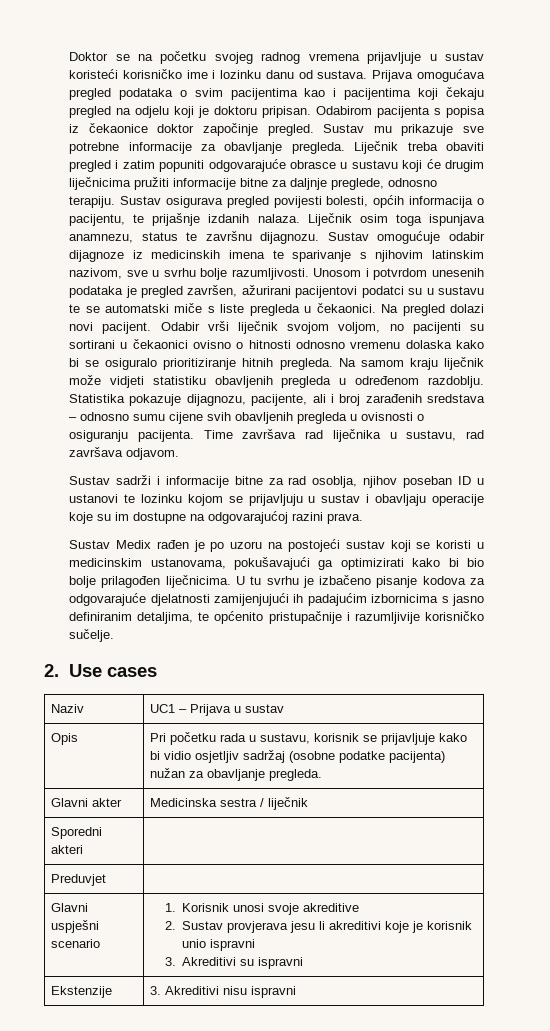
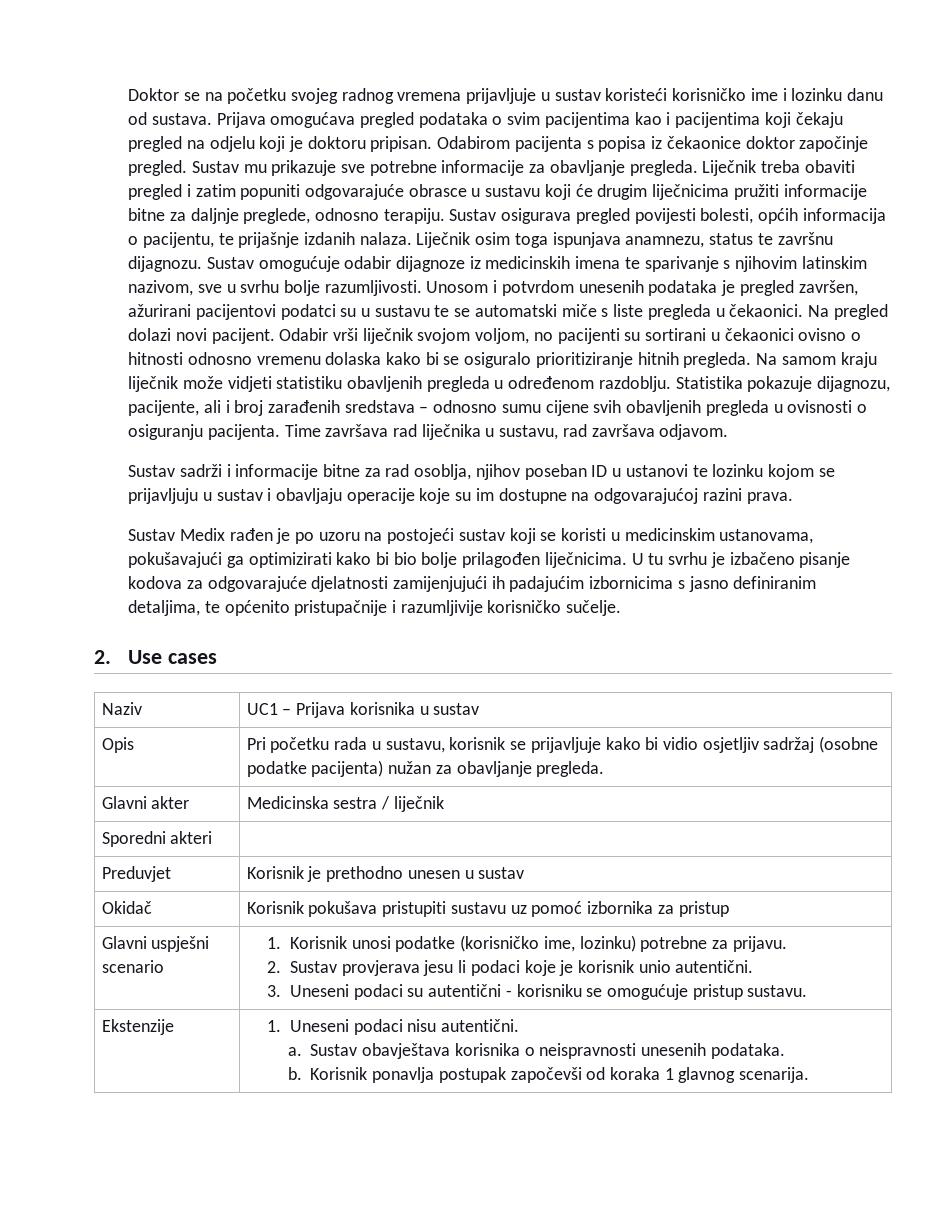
- Naziv | UC1 – Prijava u sustav
+ Naziv | UC1 – Prijava korisnika u sustav
- Preduvjet |
+ Preduvjet | Korisnik je prethodno unesen u sustav
+ Okidač | Korisnik pokušava pristupiti sustavu uz pomoć izbornika za pristup
- Glavni uspješni scenario | 1. Korisnik unosi svoje akreditive
- 2. Sustav provjerava jesu li akreditivi koje je korisnik unio ispravni
- 3. Akreditivi su ispravni
- Ekstenzije | 3. Akreditivi nisu ispravni
+ Glavni uspješni scenario | 1. Korisnik unosi podatke (korisničko ime, lozinku) potrebne za prijavu.
+ 2. Sustav provjerava jesu li podaci koje je korisnik unio autentični.
+ 3. Uneseni podaci su autentični - korisniku se omogućuje pristup sustavu.
+ Ekstenzije | 1. Uneseni podaci nisu autentični.
+ a. Sustav obavještava korisnika o neispravnosti unesenih podataka.
+ b. Korisnik ponavlja postupak započevši od koraka 1 glavnog scenarija.

